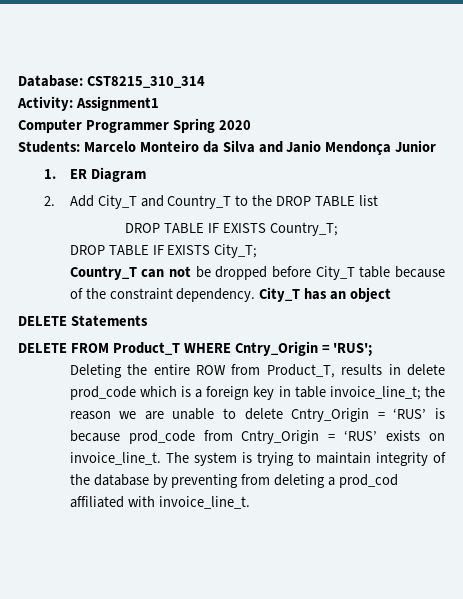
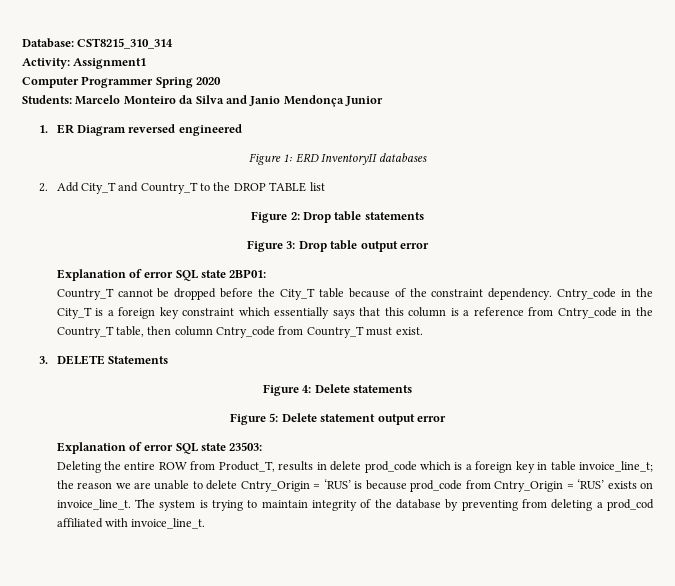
- 1. ER Diagram
+ 1. ER Diagram reversed engineered
+ Figure 1: ERD InventoryII databases
- DROP TABLE IF EXISTS Country_T;
- DROP TABLE IF EXISTS City_T;
- Country_T can not be dropped before City_T table because of the constraint dependency.
+ Figure 2: Drop table statements
+ Figure 3: Drop table output error
+ Explanation of error SQL state 2BP01:
+ Country_T cannot be dropped before the City_T table because of the constraint dependency.
- City_T has an object
- DELETE Statements
- DELETE FROM Product_T WHERE Cntry_Origin = 'RUS';
+ Cntry_code in the City_T is a foreign key constraint which essentially says that this column is a reference from Cntry_code in the Country_T table, then column Cntry_code from Country_T must exist.
+ 3. DELETE Statements
+ Figure 4: Delete statements
+ Figure 5: Delete statement output error
+ Explanation of error SQL state 23503:

